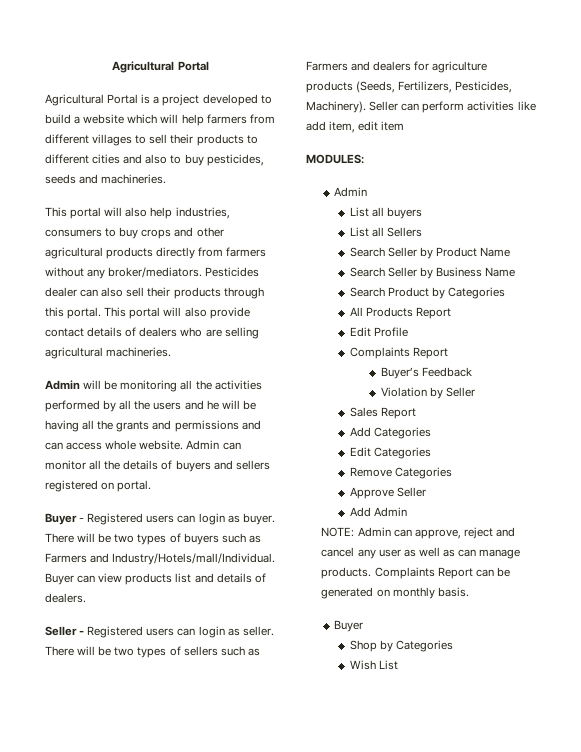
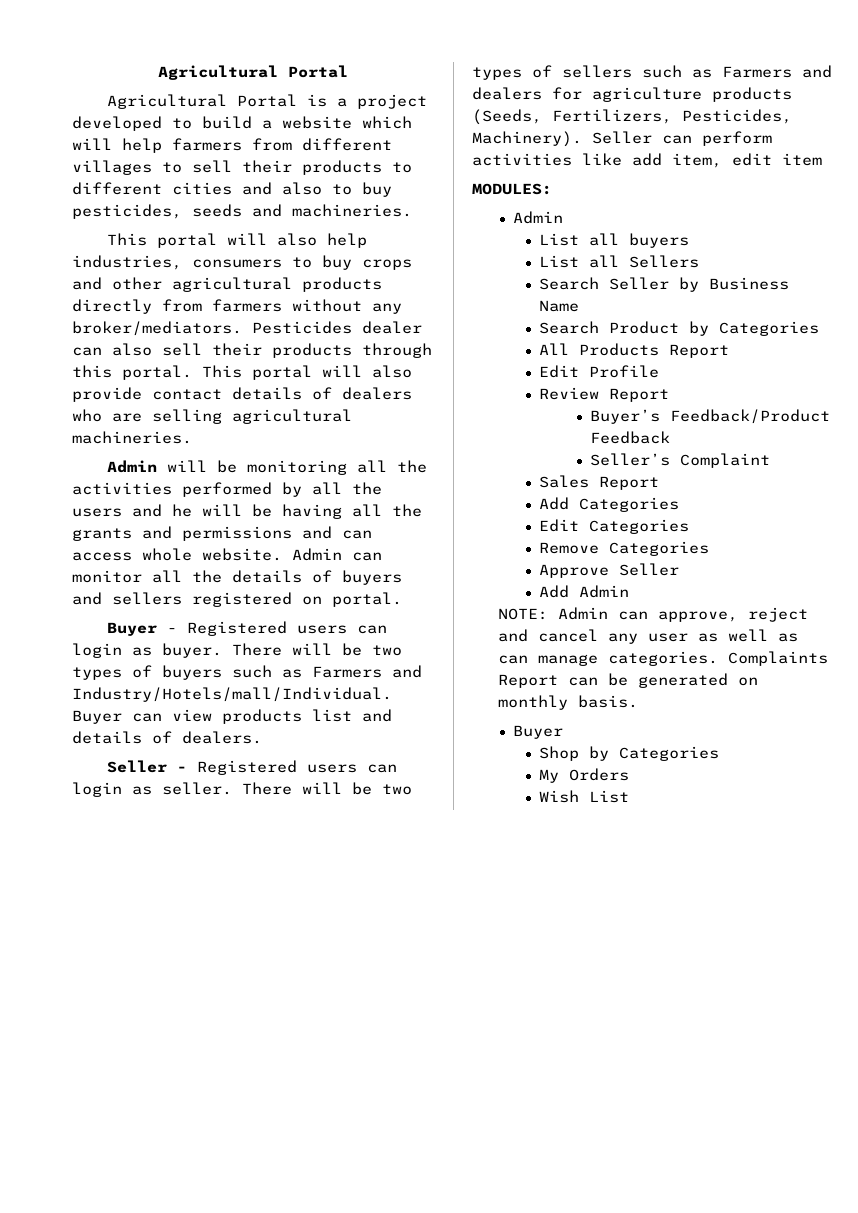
- Search Seller by Product Name
  Edit Profile
- Complaints Report
+ Review Report
- Buyer’s Feedback
+ Buyer’s Feedback/Product Feedback
- Violation by Seller
+ Seller’s Complaint
- NOTE: Admin can approve, reject and cancel any user as well as can manage products.
+ NOTE: Admin can approve, reject and cancel any user as well as can manage categories.
+ My Orders

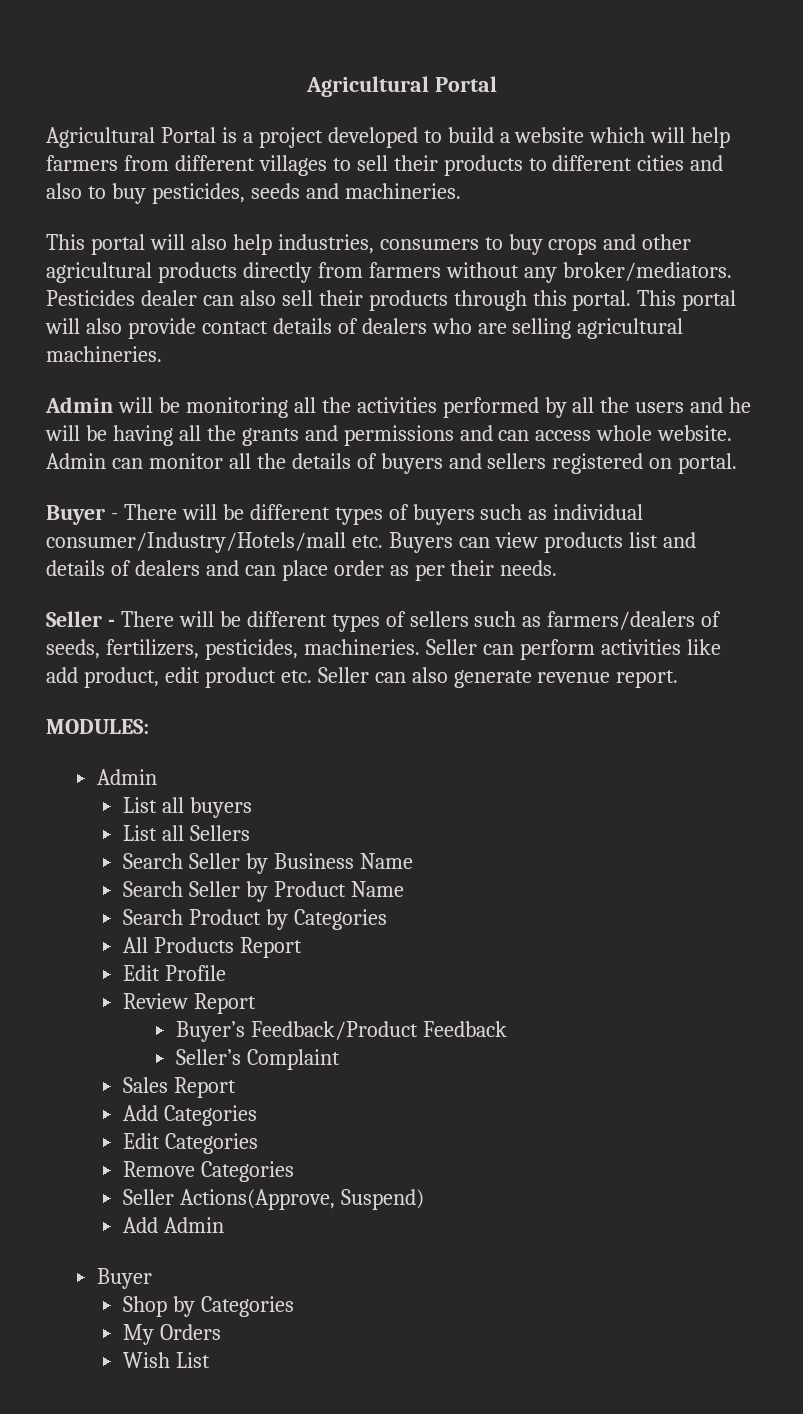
- Buyer - Registered users can login as buyer. There will be two types of buyers such as Farmers and Industry/Hotels/mall/Individual. Buyer can view products list and details of dealers.
- Seller - Registered users can login as seller. There will be two types of sellers such as Farmers and dealers for agriculture products (Seeds, Fertilizers, Pesticides, Machinery).
+ Buyer - There will be different types of buyers such as individual consumer/Industry/Hotels/mall etc. Buyers can view products list and details of dealers and can place order as per their needs.
+ Seller - There will be different types of sellers such as farmers/dealers of seeds, fertilizers, pesticides, machineries.
- Seller can perform activities like add item, edit item
+ Seller can perform activities like add product, edit product etc. Seller can also generate revenue report.
+ Search Seller by Product Name
- Approve Seller
+ Seller Actions(Approve, Suspend)
- NOTE: Admin can approve, reject and cancel any user as well as can manage categories. Complaints Report can be generated on monthly basis.

